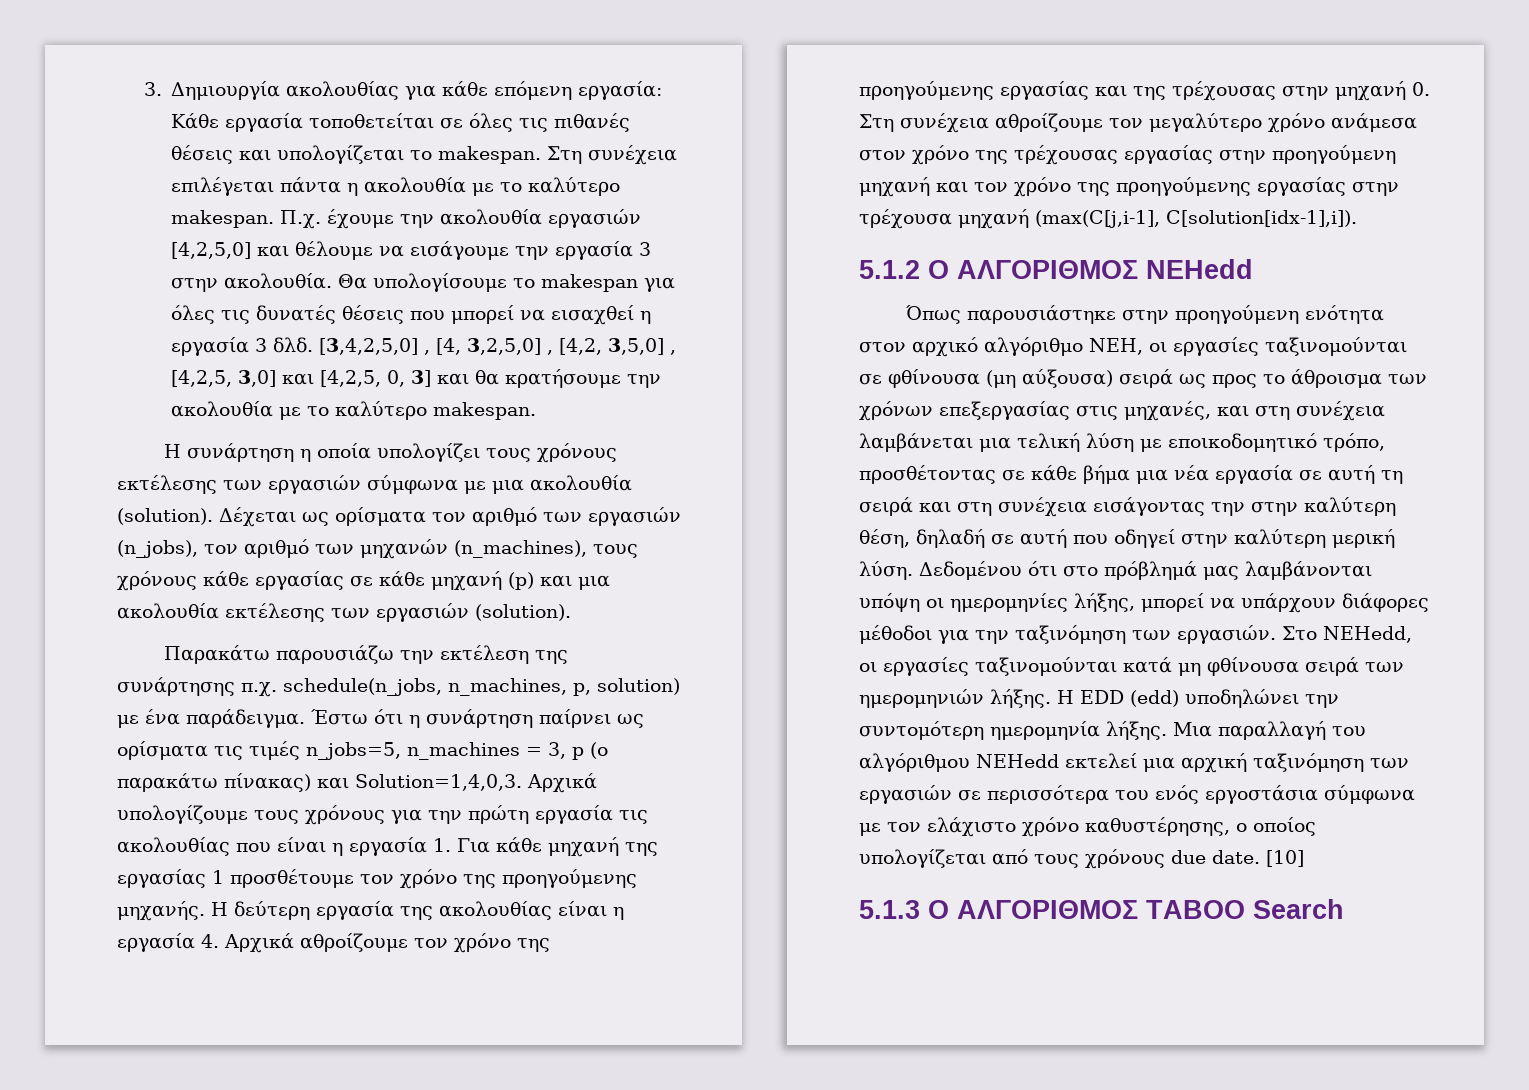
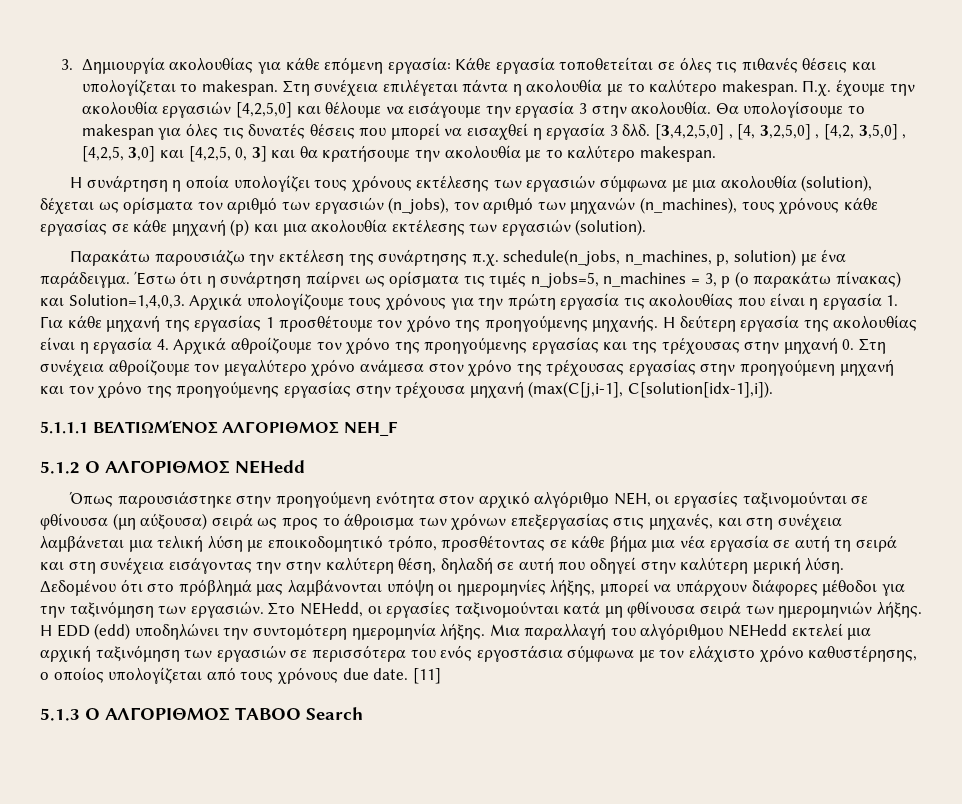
- Η συνάρτηση η οποία υπολογίζει τους χρόνους εκτέλεσης των εργασιών σύμφωνα με μια ακολουθία (solution). Δέχεται ως ορίσματα τον αριθμό των εργασιών (n_jobs), τον αριθμό των μηχανών (n_machines), τους χρόνους κάθε εργασίας σε κάθε μηχανή (p) και μια ακολουθία εκτέλεσης των εργασιών (solution).
+ Η συνάρτηση η οποία υπολογίζει τους χρόνους εκτέλεσης των εργασιών σύμφωνα με μια ακολουθία (solution), δέχεται ως ορίσματα τον αριθμό των εργασιών (n_jobs), τον αριθμό των μηχανών (n_machines), τους χρόνους κάθε εργασίας σε κάθε μηχανή (p) και μια ακολουθία εκτέλεσης των εργασιών (solution).
+ 5.1.1.1 ΒΕΛΤΙΩΜΈΝΟΣ ΑΛΓΟΡΙΘΜΟΣ NEH_F
- [10]
+ [11]

